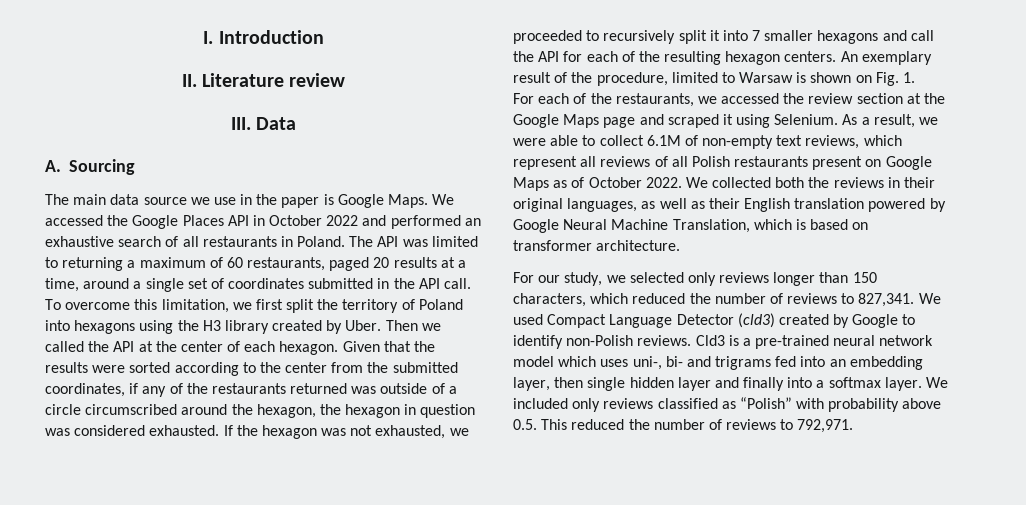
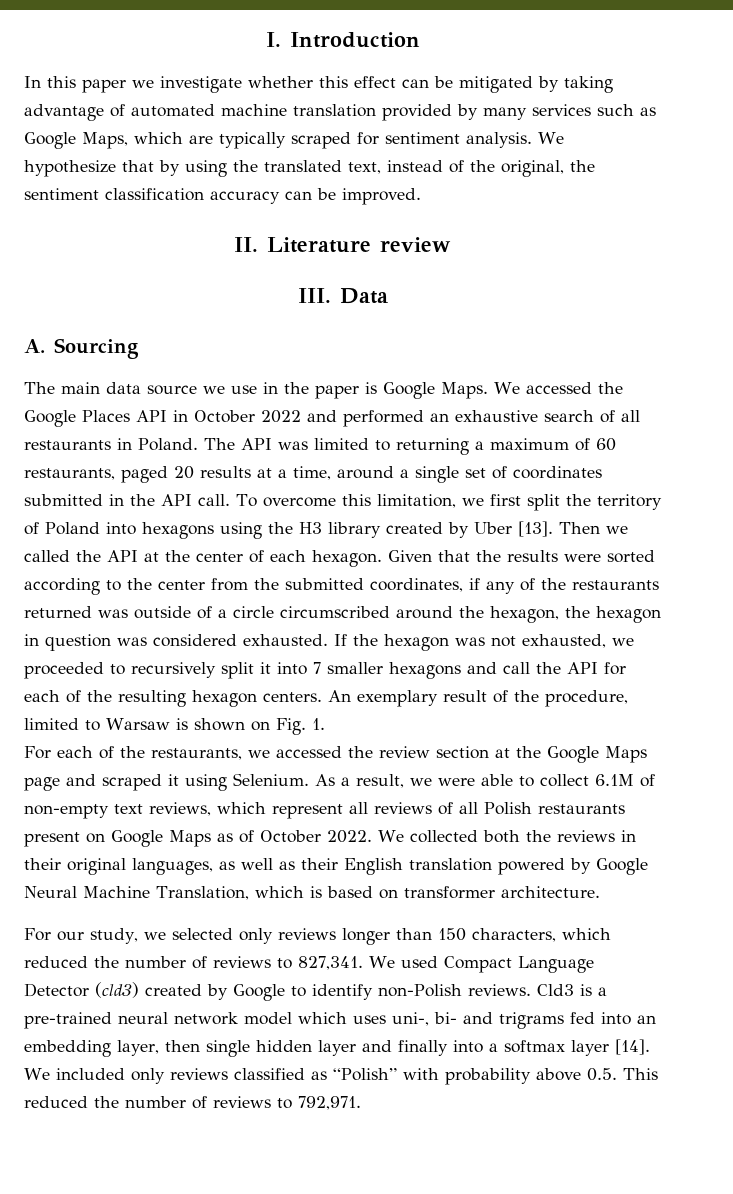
+ In this paper we investigate whether this effect can be mitigated by taking advantage of automated machine translation provided by many services such as Google Maps, which are typically scraped for sentiment analysis. We hypothesize that by using the translated text, instead of the original, the sentiment classification accuracy can be improved.
- To overcome this limitation, we first split the territory of Poland into hexagons using the H3 library created by Uber.
+ To overcome this limitation, we first split the territory of Poland into hexagons using the H3 library created by Uber [13].
- Cld3 is a pre-trained neural network model which uses uni-, bi- and trigrams fed into an embedding layer, then single hidden layer and finally into a softmax layer.
+ Cld3 is a pre-trained neural network model which uses uni-, bi- and trigrams fed into an embedding layer, then single hidden layer and finally into a softmax layer [14].

